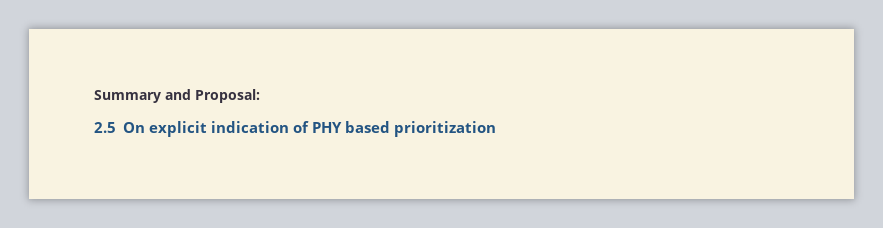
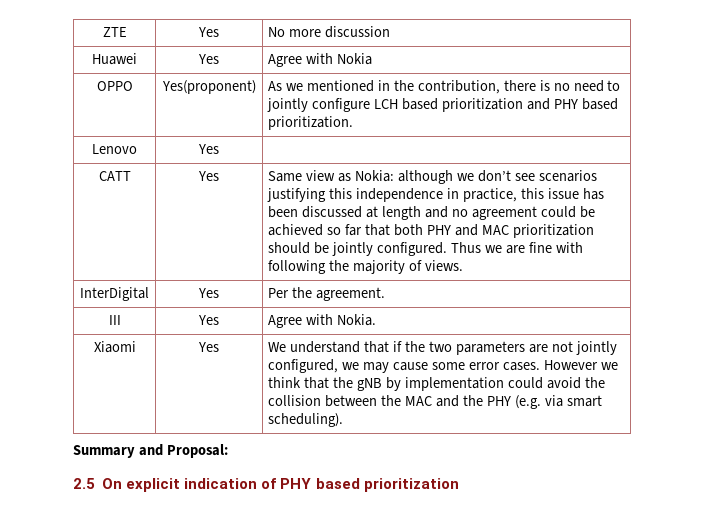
+ ZTE | Yes | No more discussion
+ Huawei | Yes | Agree with Nokia
+ OPPO | Yes(proponent) | As we mentioned in the contribution, there is no need to jointly configure LCH based prioritization and PHY based prioritization.
+ Lenovo | Yes |
+ CATT | Yes | Same view as Nokia: although we don’t see scenarios justifying this independence in practice, this issue has been discussed at length and no agreement could be achieved so far that both PHY and MAC prioritization should be jointly configured. Thus we are fine with following the majority of views.
+ InterDigital | Yes | Per the agreement.
+ III | Yes | Agree with Nokia.
+ Xiaomi | Yes | We understand that if the two parameters are not jointly configured, we may cause some error cases. However we think that the gNB by implementation could avoid the collision between the MAC and the PHY (e.g. via smart scheduling).

